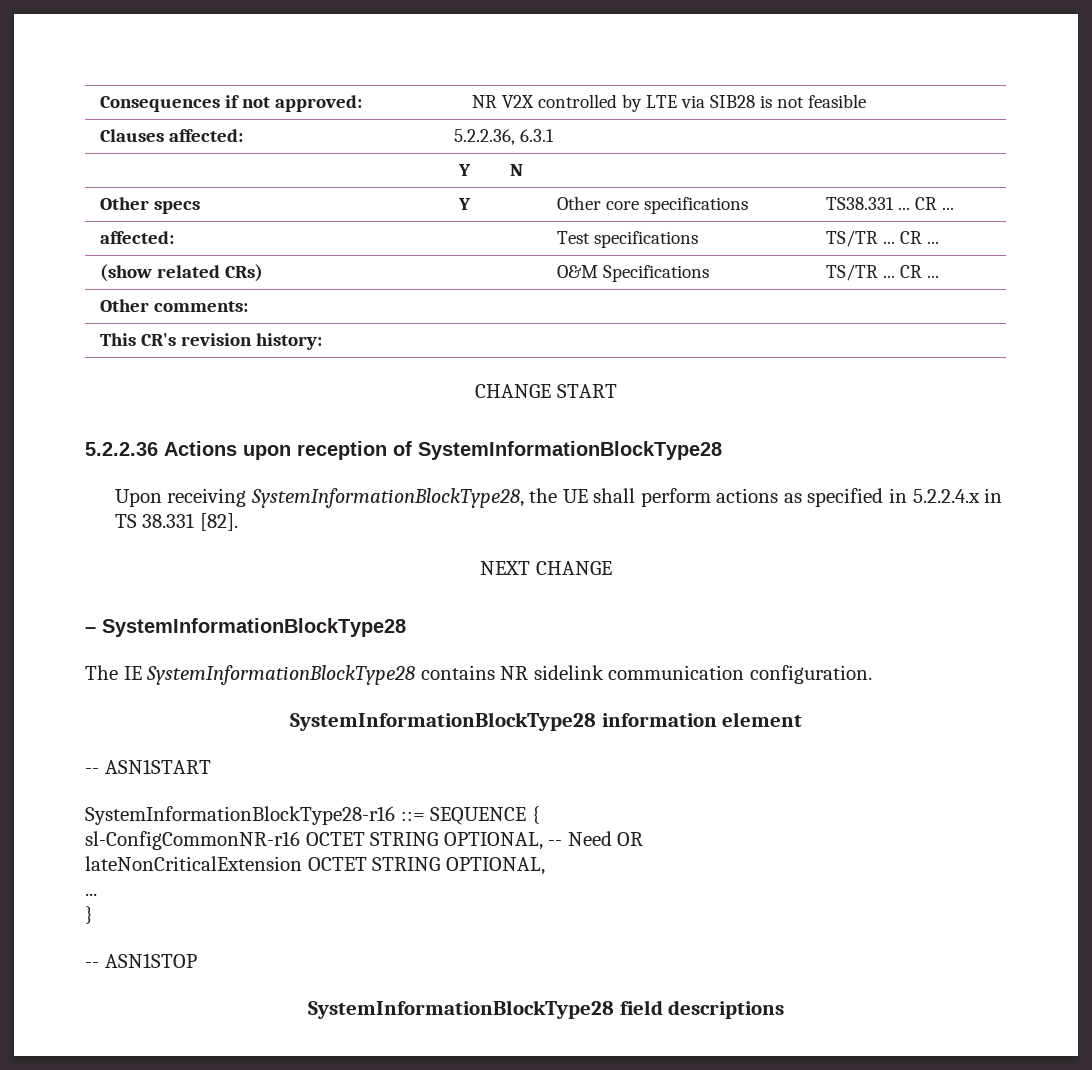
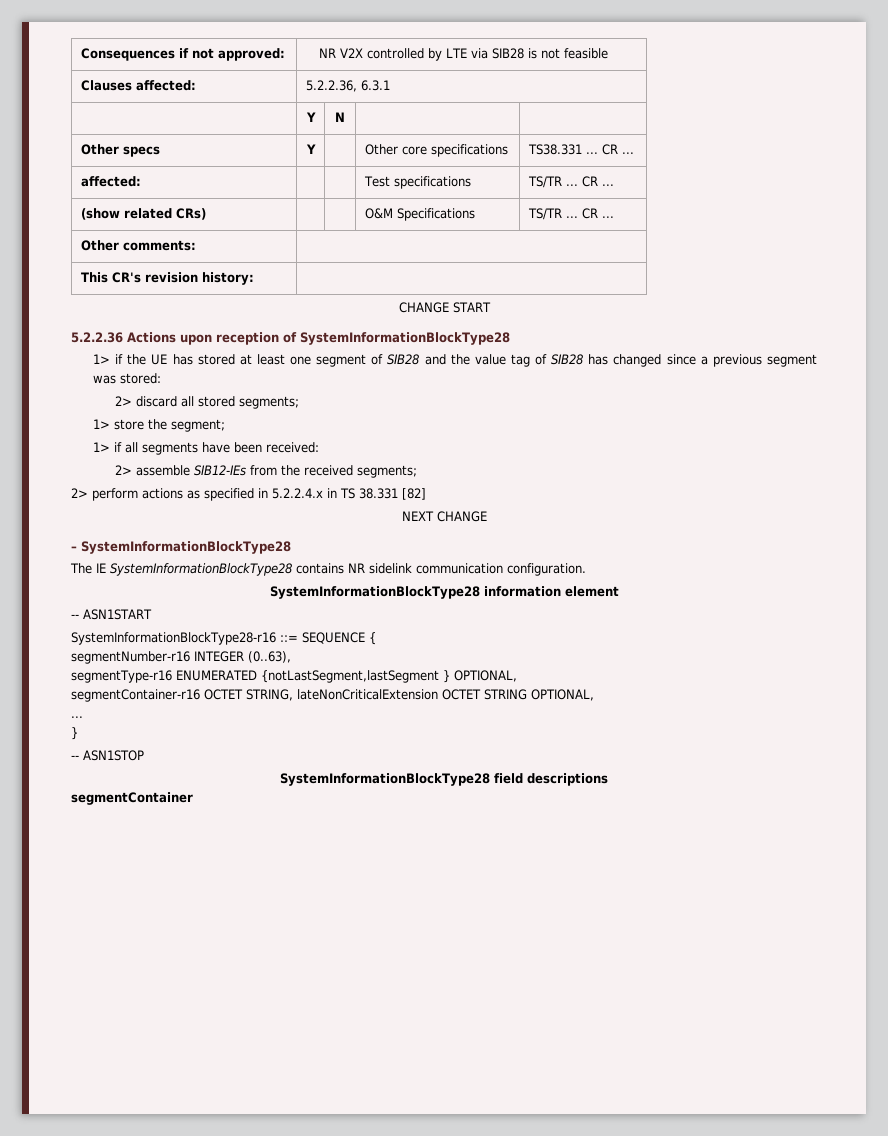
- Upon receiving SystemInformationBlockType28, the UE shall perform actions as specified in 5.2.2.4.x in TS 38.331 [82].
+ 1> if the UE has stored at least one segment of SIB28 and the value tag of SIB28 has changed since a previous segment was stored:
+ 2> discard all stored segments;
+ 1> store the segment;
+ 1> if all segments have been received:
+ 2> assemble SIB12-IEs from the received segments;
+ 2> perform actions as specified in 5.2.2.4.x in TS 38.331 [82]
- sl-ConfigCommonNR-r16 OCTET STRING OPTIONAL, -- Need OR
- lateNonCriticalExtension OCTET STRING OPTIONAL,
+ segmentNumber-r16 INTEGER (0..63),
+ segmentType-r16 ENUMERATED {notLastSegment,lastSegment } OPTIONAL,
+ segmentContainer-r16 OCTET STRING, lateNonCriticalExtension OCTET STRING OPTIONAL,
+ segmentContainer

